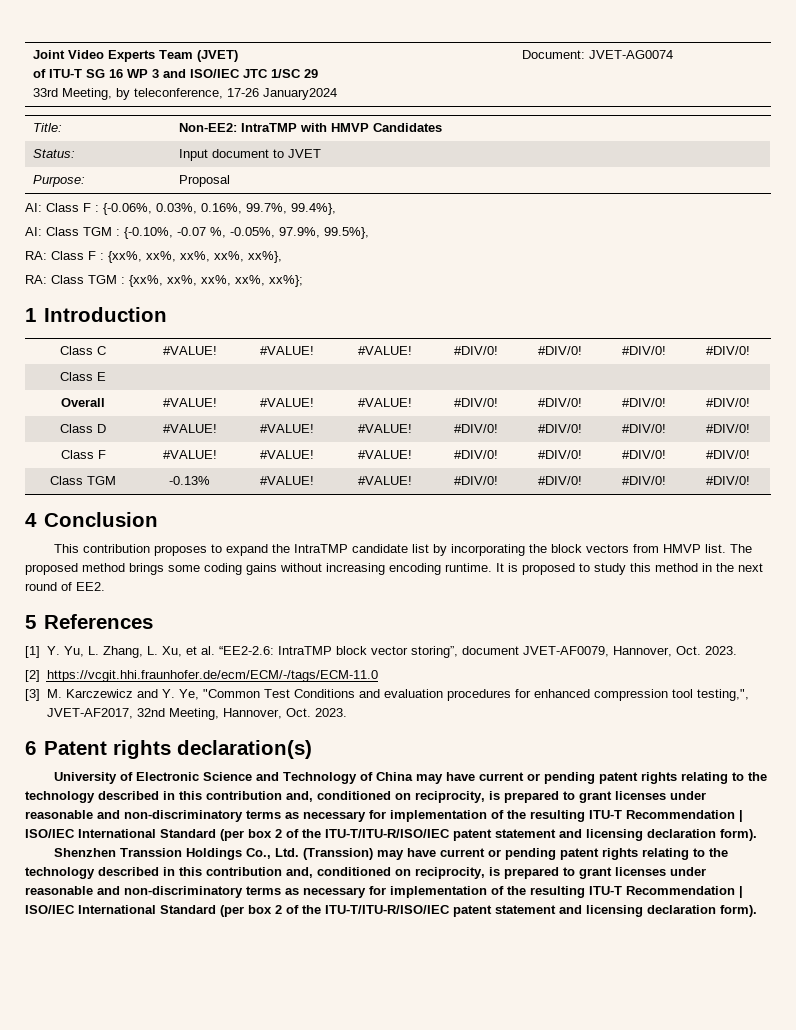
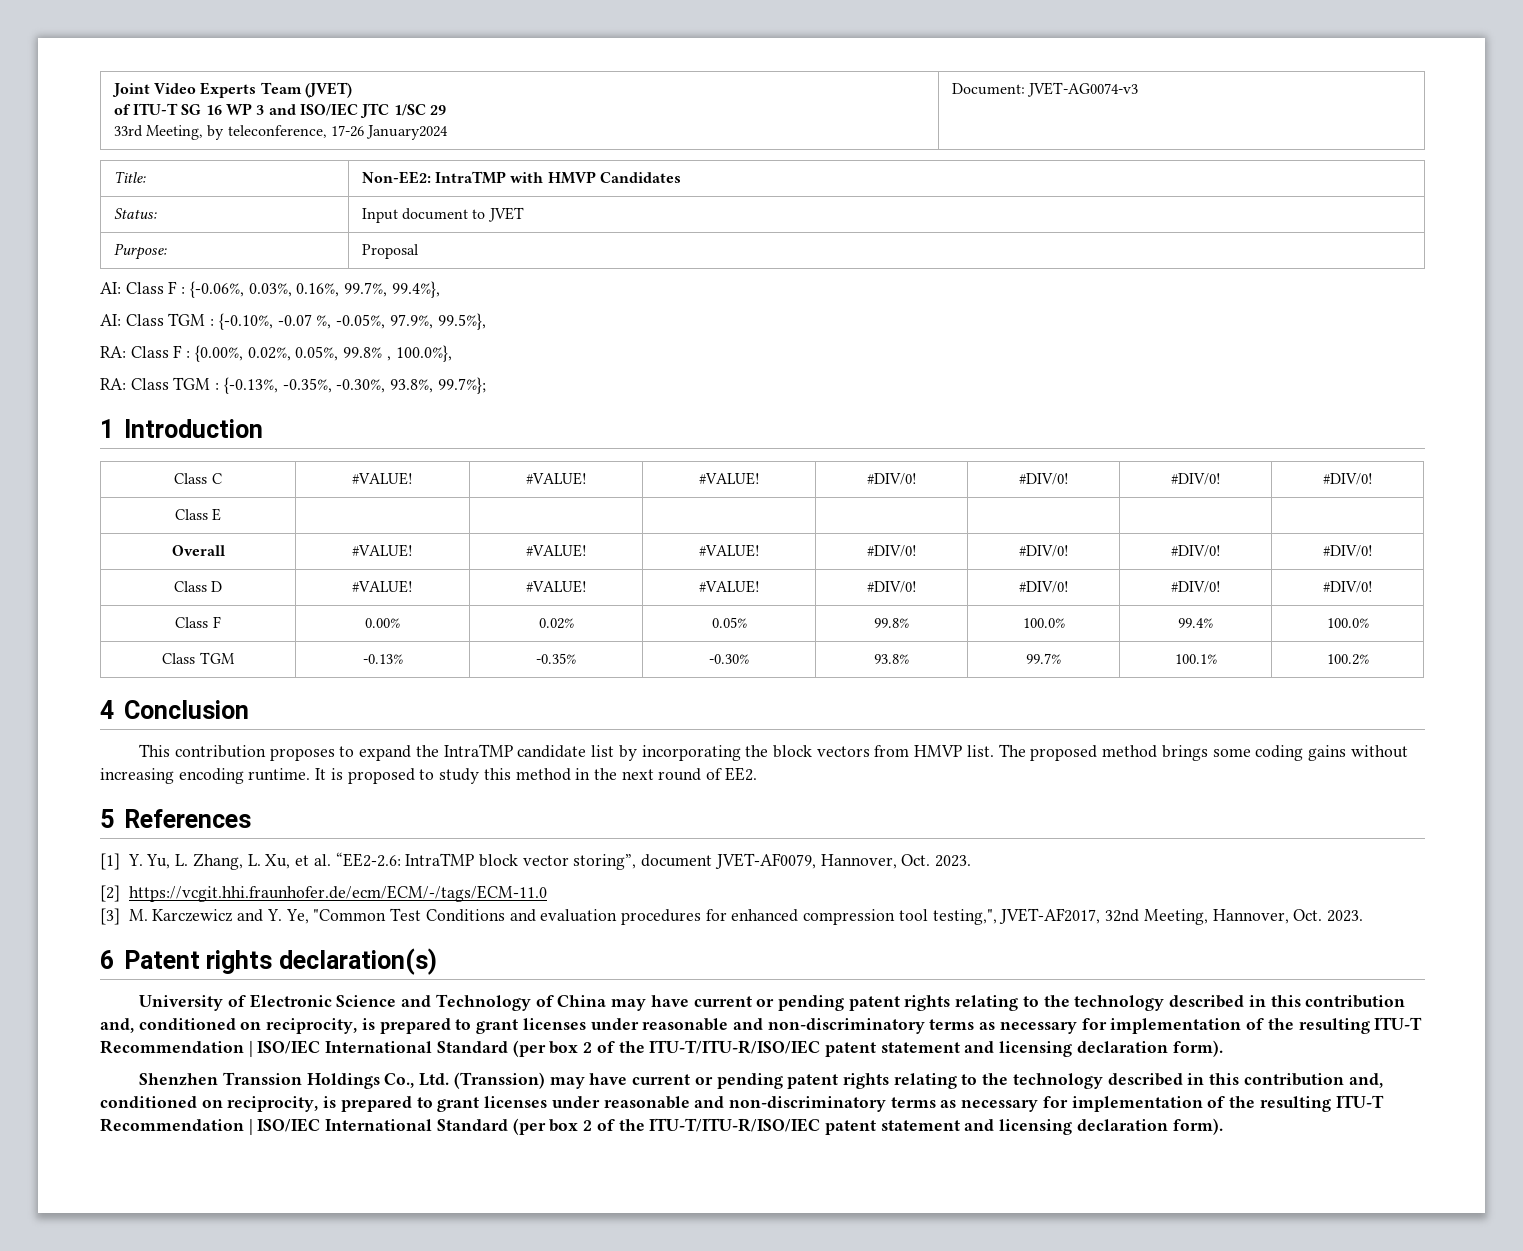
  Joint Video Experts Team (JVET)
  of ITU-T SG 16 WP 3 and ISO/IEC JTC 1/SC 29
- 33rd Meeting, by teleconference, 17-26 January2024 | Document: JVET-AG0074
+ 33rd Meeting, by teleconference, 17-26 January2024 | Document: JVET-AG0074-v3
- RA: Class F : {xx%, xx%, xx%, xx%, xx%},
+ RA: Class F : {0.00%, 0.02%, 0.05%, 99.8% , 100.0%},
- RA: Class TGM : {xx%, xx%, xx%, xx%, xx%};
+ RA: Class TGM : {-0.13%, -0.35%, -0.30%, 93.8%, 99.7%};
- Class F | #VALUE! | #VALUE! | #VALUE! | #DIV/0! | #DIV/0! | #DIV/0! | #DIV/0!
- Class TGM | -0.13% | #VALUE! | #VALUE! | #DIV/0! | #DIV/0! | #DIV/0! | #DIV/0!
+ Class F | 0.00% | 0.02% | 0.05% | 99.8% | 100.0% | 99.4% | 100.0%
+ Class TGM | -0.13% | -0.35% | -0.30% | 93.8% | 99.7% | 100.1% | 100.2%

